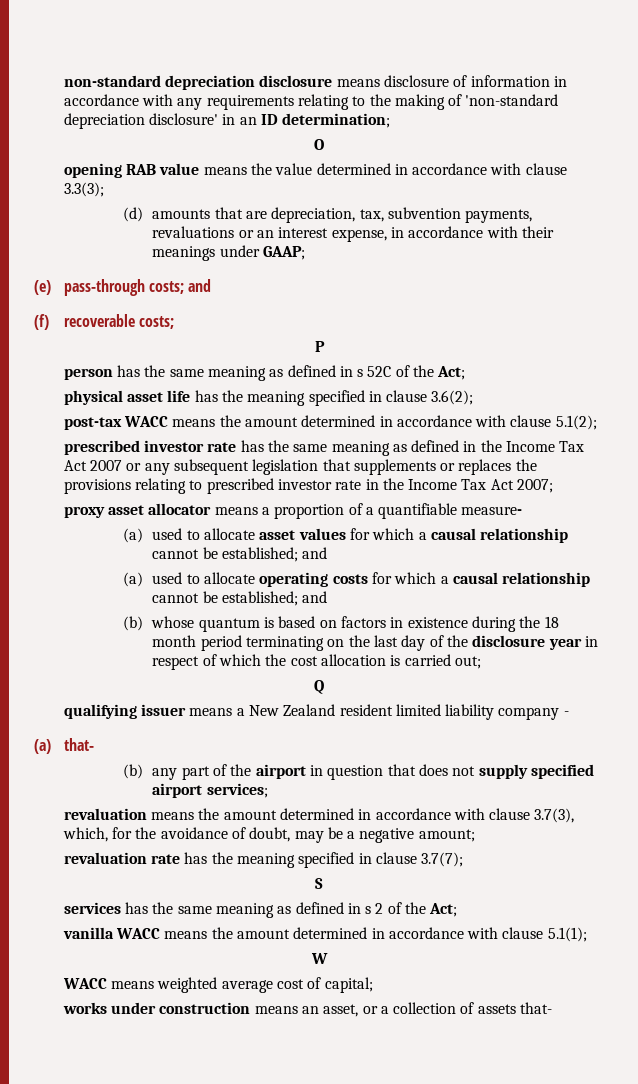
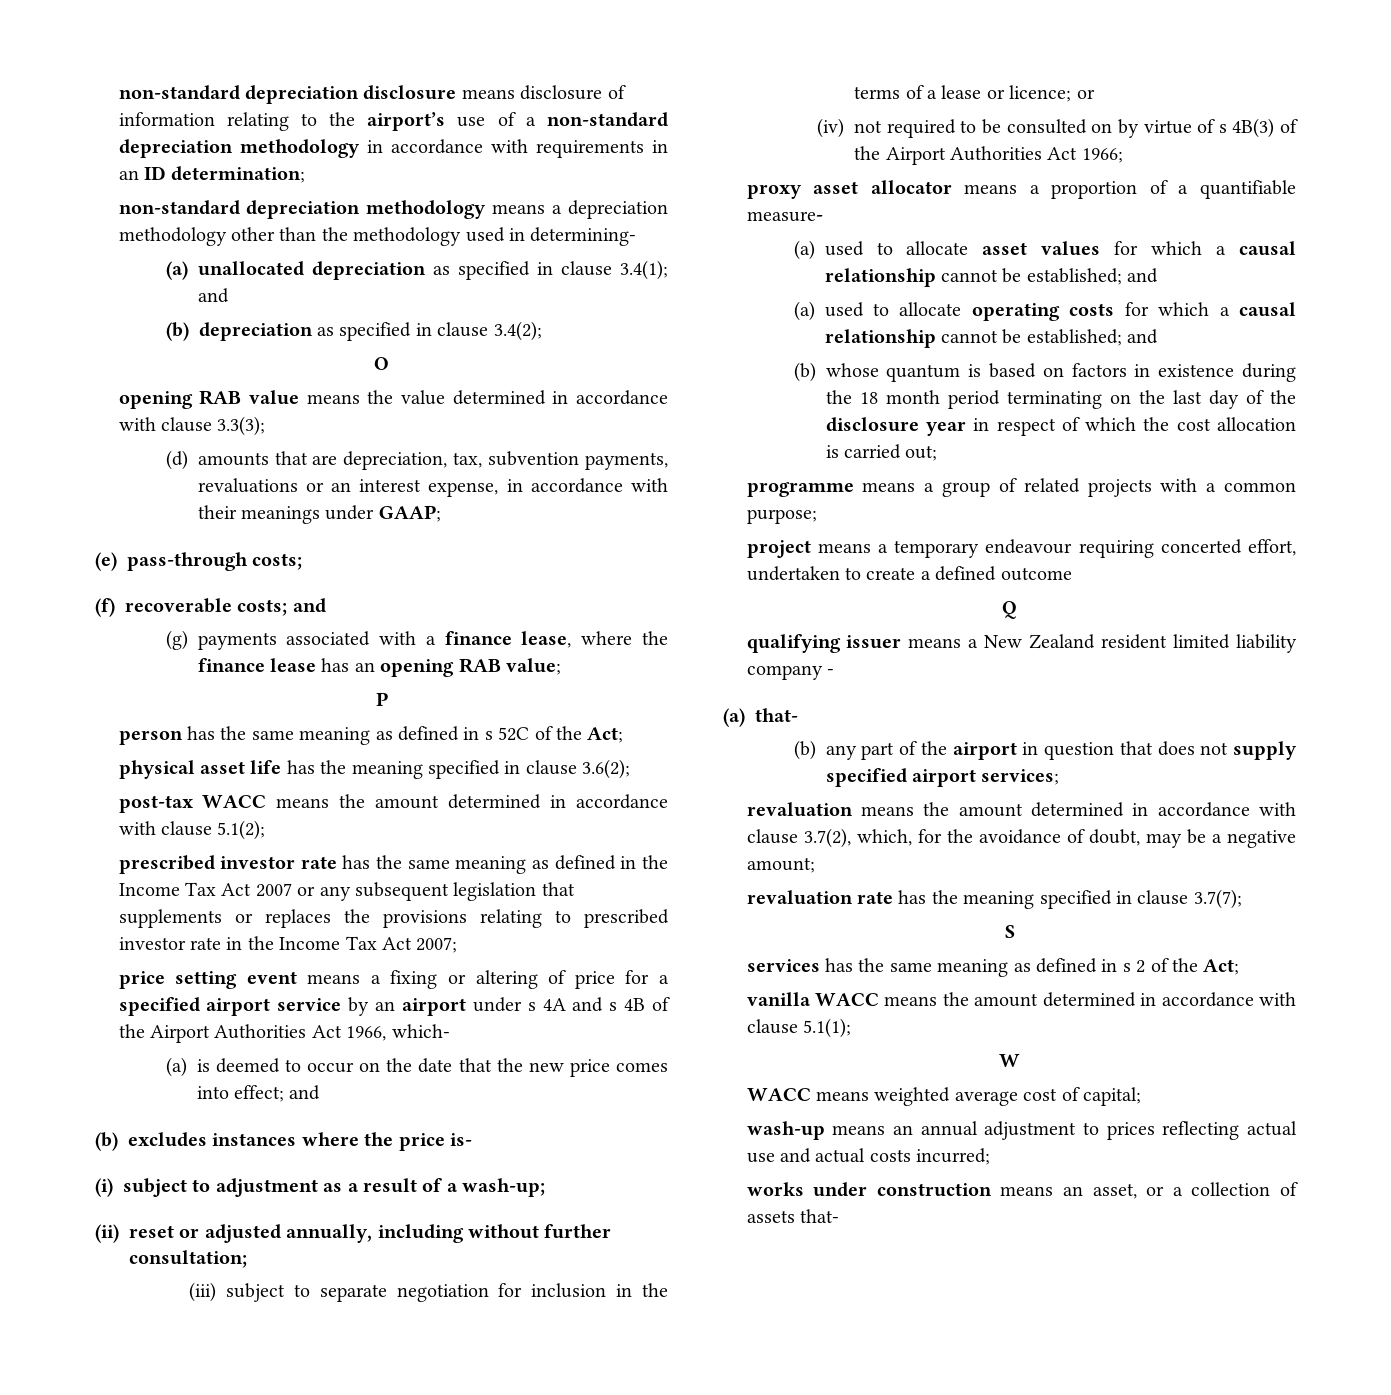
- non-standard depreciation disclosure means disclosure of information in accordance with any requirements relating to the making of 'non-standard depreciation disclosure' in an ID determination;
+ non-standard depreciation disclosure means disclosure of information relating to the airport’s use of a non-standard depreciation methodology in accordance with requirements in an ID determination;
+ non-standard depreciation methodology means a depreciation methodology other than the methodology used in determining-
+ (a) unallocated depreciation as specified in clause 3.4(1); and
+ (b) depreciation as specified in clause 3.4(2);
- (e) pass-through costs; and
+ (e) pass-through costs;
- (f) recoverable costs;
+ (f) recoverable costs; and
+ (g) payments associated with a finance lease, where the finance lease has an opening RAB value;
+ price setting event means a fixing or altering of price for a specified airport service by an airport under s 4A and s 4B of the Airport Authorities Act 1966, which-
+ (a) is deemed to occur on the date that the new price comes into effect; and
+ (b) excludes instances where the price is-
+ (i) subject to adjustment as a result of a wash-up;
+ (ii) reset or adjusted annually, including without further consultation;
+ (iii) subject to separate negotiation for inclusion in the terms of a lease or licence; or
+ (iv) not required to be consulted on by virtue of s 4B(3) of the Airport Authorities Act 1966;
+ programme means a group of related projects with a common purpose;
+ project means a temporary endeavour requiring concerted effort, undertaken to create a defined outcome
- revaluation means the amount determined in accordance with clause 3.7(3), which, for the avoidance of doubt, may be a negative amount;
+ revaluation means the amount determined in accordance with clause 3.7(2), which, for the avoidance of doubt, may be a negative amount;
+ wash-up means an annual adjustment to prices reflecting actual use and actual costs incurred;

